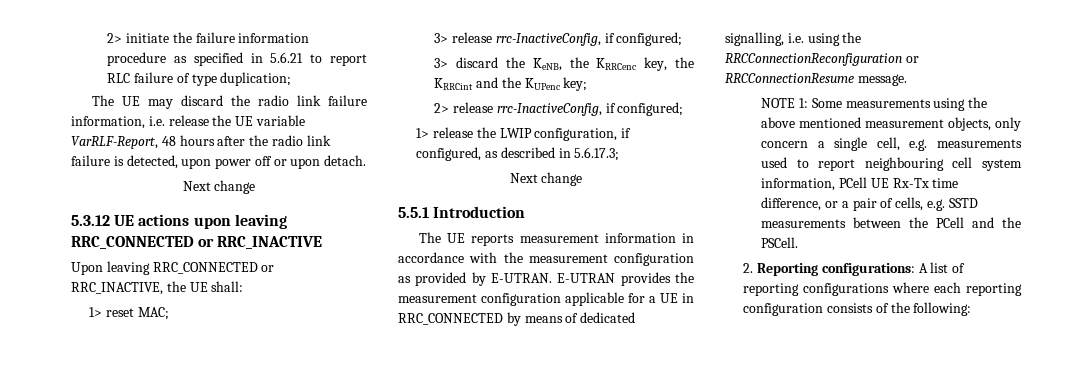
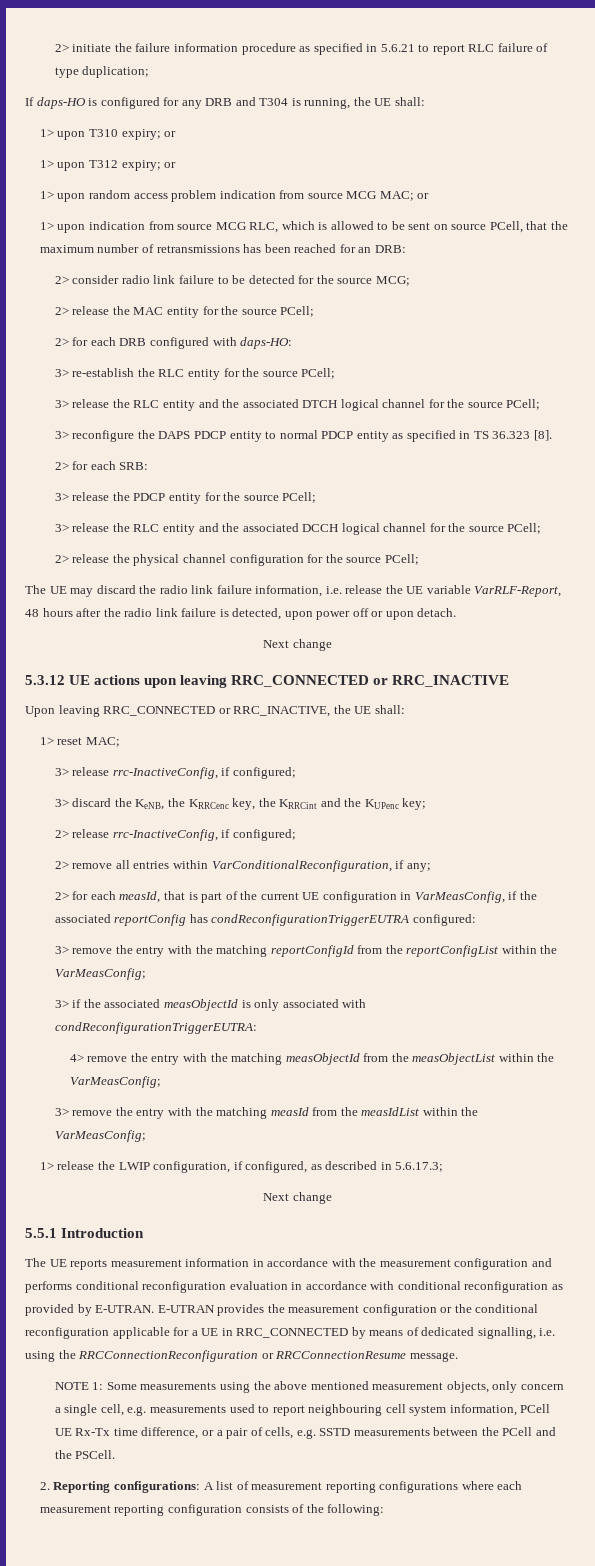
+ If daps-HO is configured for any DRB and T304 is running, the UE shall:
+ 1> upon T310 expiry; or
+ 1> upon T312 expiry; or
+ 1> upon random access problem indication from source MCG MAC; or
+ 1> upon indication from source MCG RLC, which is allowed to be sent on source PCell, that the maximum number of retransmissions has been reached for an DRB:
+ 2> consider radio link failure to be detected for the source MCG;
+ 2> release the MAC entity for the source PCell;
+ 2> for each DRB configured with daps-HO:
+ 3> re-establish the RLC entity for the source PCell;
+ 3> release the RLC entity and the associated DTCH logical channel for the source PCell;
+ 3> reconfigure the DAPS PDCP entity to normal PDCP entity as specified in TS 36.323 [8].
+ 2> for each SRB:
+ 3> release the PDCP entity for the source PCell;
+ 3> release the RLC entity and the associated DCCH logical channel for the source PCell;
+ 2> release the physical channel configuration for the source PCell;
+ 2> remove all entries within VarConditionalReconfiguration, if any;
+ 2> for each measId, that is part of the current UE configuration in VarMeasConfig, if the associated reportConfig has condReconfigurationTriggerEUTRA configured:
+ 3> remove the entry with the matching reportConfigId from the reportConfigList within the VarMeasConfig;
+ 3> if the associated measObjectId is only associated with condReconfigurationTriggerEUTRA:
+ 4> remove the entry with the matching measObjectId from the measObjectList within the VarMeasConfig;
+ 3> remove the entry with the matching measId from the measIdList within the VarMeasConfig;
- The UE reports measurement information in accordance with the measurement configuration as provided by E-UTRAN.
+ The UE reports measurement information in accordance with the measurement configuration and performs conditional reconfiguration evaluation in accordance with conditional reconfiguration as provided by E-UTRAN.
- E-UTRAN provides the measurement configuration applicable for a UE in RRC_CONNECTED by means of dedicated signalling, i.e. using the RRCConnectionReconfiguration or RRCConnectionResume message.
+ E-UTRAN provides the measurement configuration or the conditional reconfiguration applicable for a UE in RRC_CONNECTED by means of dedicated signalling, i.e. using the RRCConnectionReconfiguration or RRCConnectionResume message.
- 2. Reporting configurations: A list of reporting configurations where each reporting configuration consists of the following:
+ 2. Reporting configurations: A list of measurement reporting configurations where each measurement reporting configuration consists of the following:

